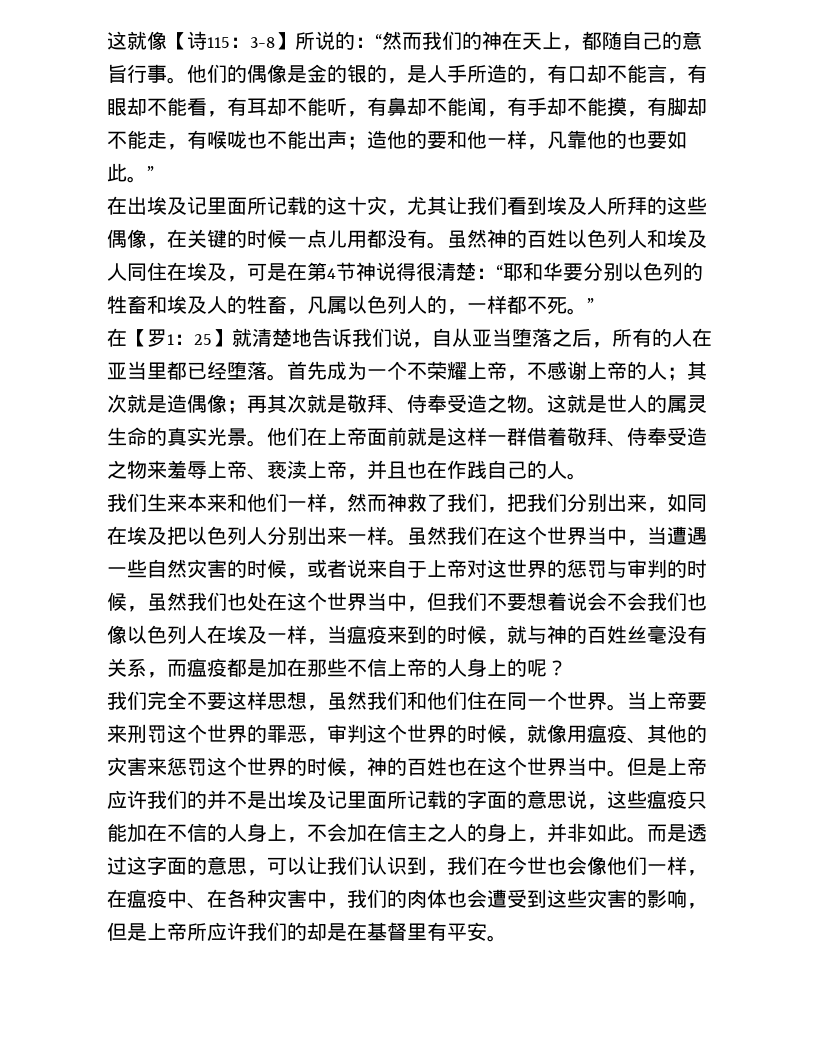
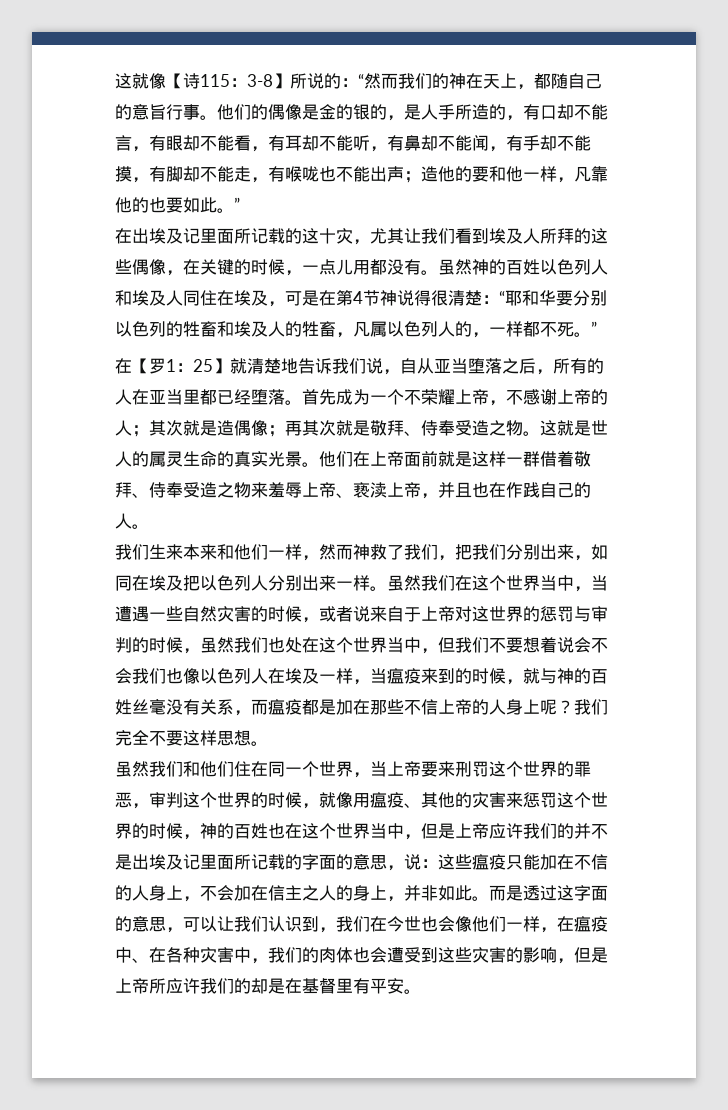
- 在出埃及记里面所记载的这十灾，尤其让我们看到埃及人所拜的这些偶像，在关键的时候一点儿用都没有。
+ 在出埃及记里面所记载的这十灾，尤其让我们看到埃及人所拜的这些偶像，在关键的时候，一点儿用都没有。
- 虽然我们在这个世界当中，当遭遇一些自然灾害的时候，或者说来自于上帝对这世界的惩罚与审判的时候，虽然我们也处在这个世界当中，但我们不要想着说会不会我们也像以色列人在埃及一样，当瘟疫来到的时候，就与神的百姓丝毫没有关系，而瘟疫都是加在那些不信上帝的人身上的呢？
- 我们完全不要这样思想，虽然我们和他们住在同一个世界。当上帝要来刑罚这个世界的罪恶，审判这个世界的时候，就像用瘟疫、其他的灾害来惩罚这个世界的时候，神的百姓也在这个世界当中。但是上帝应许我们的并不是出埃及记里面所记载的字面的意思说，这些瘟疫只能加在不信的人身上，不会加在信主之人的身上，并非如此。
+ 虽然我们在这个世界当中，当遭遇一些自然灾害的时候，或者说来自于上帝对这世界的惩罚与审判的时候，虽然我们也处在这个世界当中，但我们不要想着说会不会我们也像以色列人在埃及一样，当瘟疫来到的时候，就与神的百姓丝毫没有关系，而瘟疫都是加在那些不信上帝的人身上呢？我们完全不要这样思想。
+ 虽然我们和他们住在同一个世界，当上帝要来刑罚这个世界的罪恶，审判这个世界的时候，就像用瘟疫、其他的灾害来惩罚这个世界的时候，神的百姓也在这个世界当中，但是上帝应许我们的并不是出埃及记里面所记载的字面的意思，说：这些瘟疫只能加在不信的人身上，不会加在信主之人的身上，并非如此。

